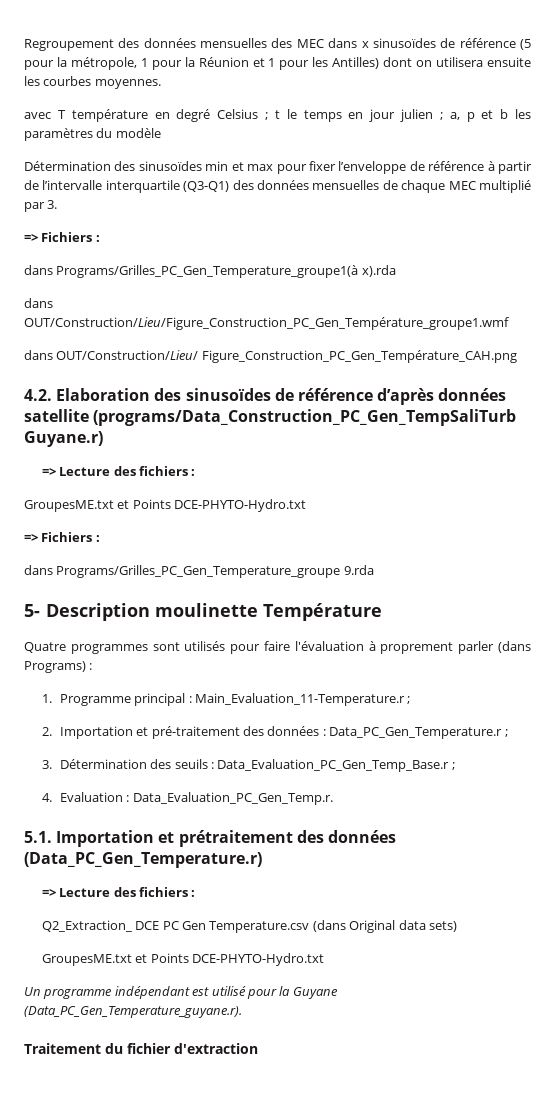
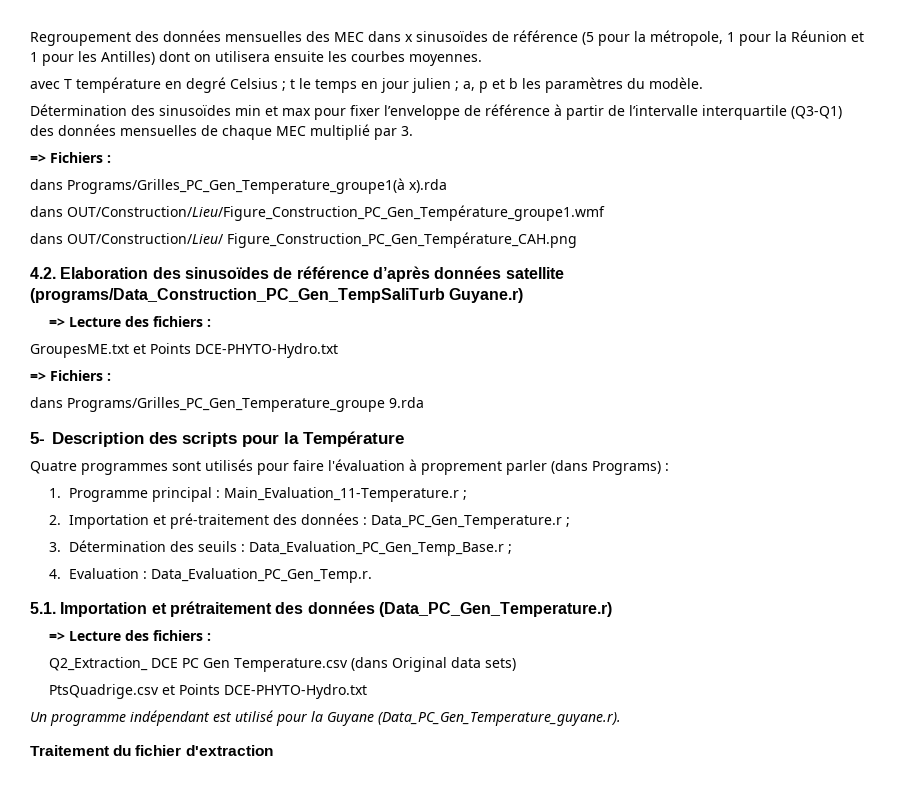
- avec T température en degré Celsius ; t le temps en jour julien ; a, p et b les paramètres du modèle
+ avec T température en degré Celsius ; t le temps en jour julien ; a, p et b les paramètres du modèle.
- 5- Description moulinette Température
+ 5- Description des scripts pour la Température
  Q2_Extraction_ DCE PC Gen Temperature.csv (dans Original data sets)
- GroupesME.txt et Points DCE-PHYTO-Hydro.txt
+ PtsQuadrige.csv et Points DCE-PHYTO-Hydro.txt

